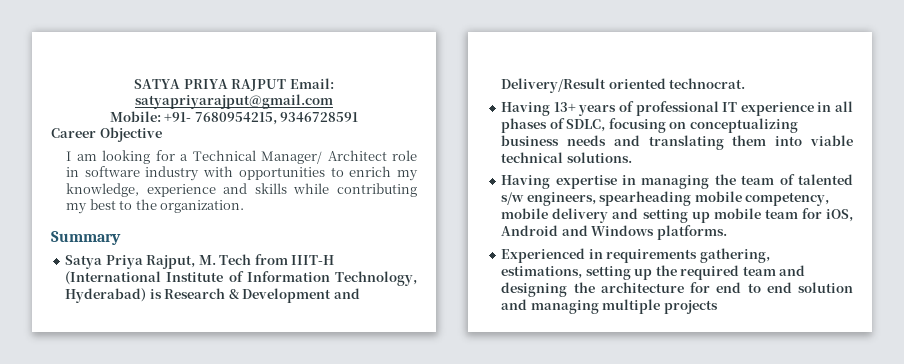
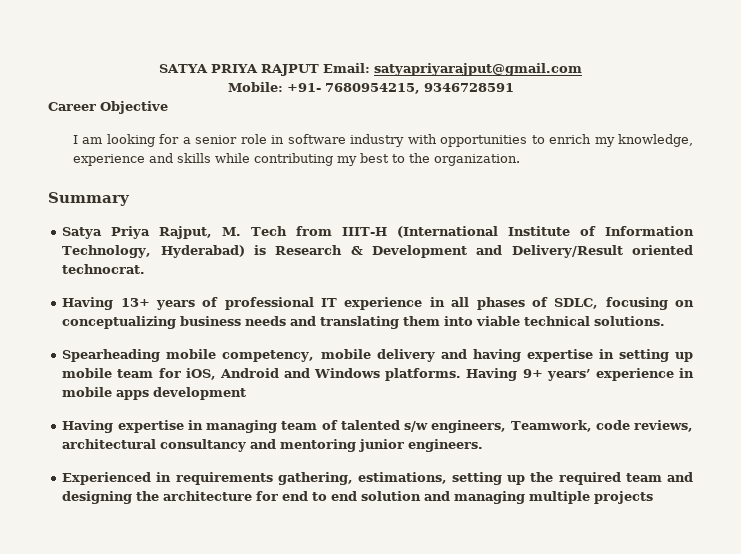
- I am looking for a Technical Manager/ Architect role in software industry with opportunities to enrich my knowledge, experience and skills while contributing my best to the organization.
+ I am looking for a senior role in software industry with opportunities to enrich my knowledge, experience and skills while contributing my best to the organization.
- Having expertise in managing the team of talented s/w engineers, spearheading mobile competency, mobile delivery and setting up mobile team for iOS, Android and Windows platforms.
+ Spearheading mobile competency, mobile delivery and having expertise in setting up mobile team for iOS, Android and Windows platforms. Having 9+ years’ experience in mobile apps development
+ Having expertise in managing team of talented s/w engineers, Teamwork, code reviews, architectural consultancy and mentoring junior engineers.

